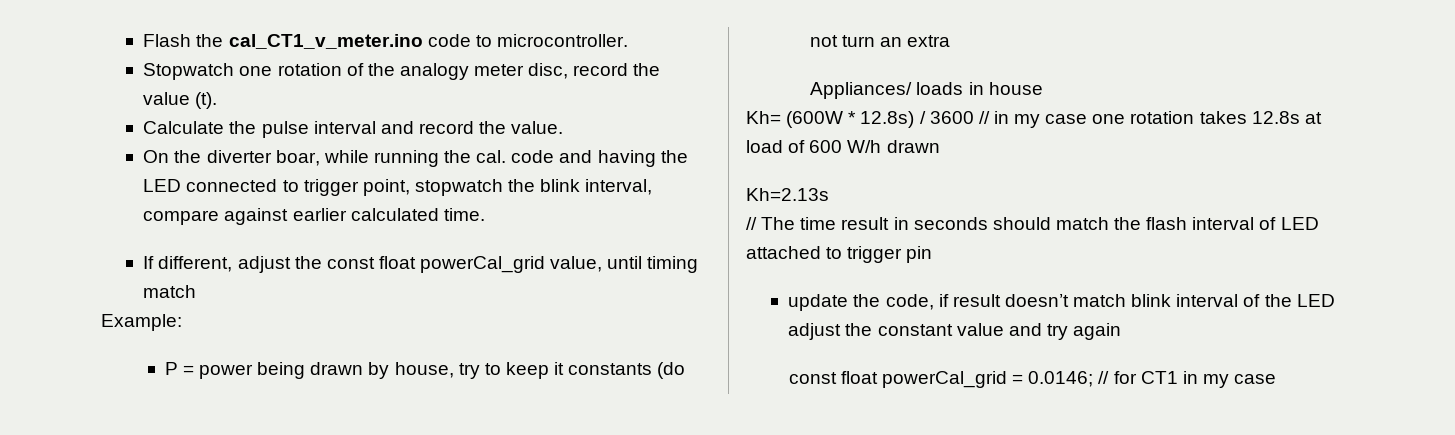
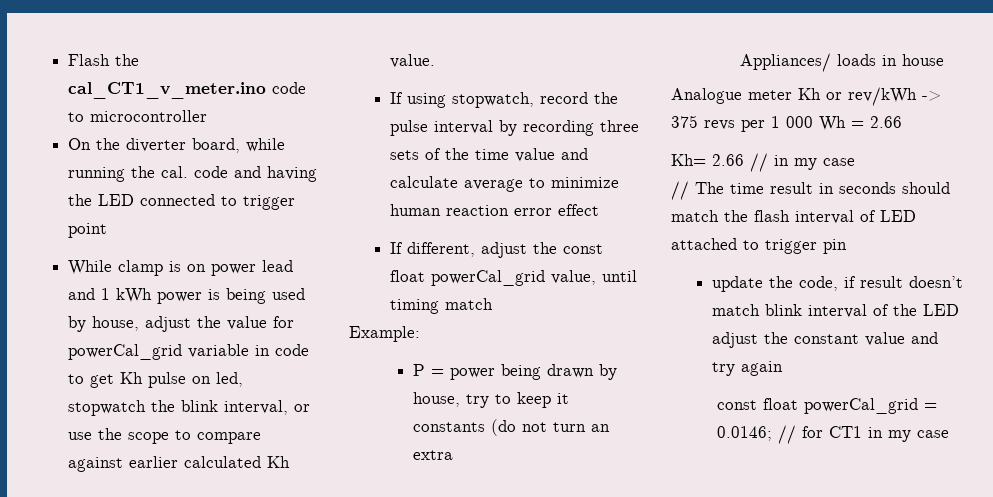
- Flash the cal_CT1_v_meter.ino code to microcontroller.
- Stopwatch one rotation of the analogy meter disc, record the value (t).
- Calculate the pulse interval and record the value.
+ Flash the cal_CT1_v_meter.ino code to microcontroller
- On the diverter boar, while running the cal. code and having the LED connected to trigger point, stopwatch the blink interval, compare against earlier calculated time.
+ On the diverter board, while running the cal. code and having the LED connected to trigger point
+ While clamp is on power lead and 1 kWh power is being used by house, adjust the value for powerCal_grid variable in code to get Kh pulse on led, stopwatch the blink interval, or use the scope to compare against earlier calculated Kh value.
+ If using stopwatch, record the pulse interval by recording three sets of the time value and calculate average to minimize human reaction error effect
- Kh= (600W * 12.8s) / 3600 // in my case one rotation takes 12.8s at load of 600 W/h drawn
- Kh=2.13s
+ Analogue meter Kh or rev/kWh -> 375 revs per 1 000 Wh = 2.66
+ Kh= 2.66 // in my case

